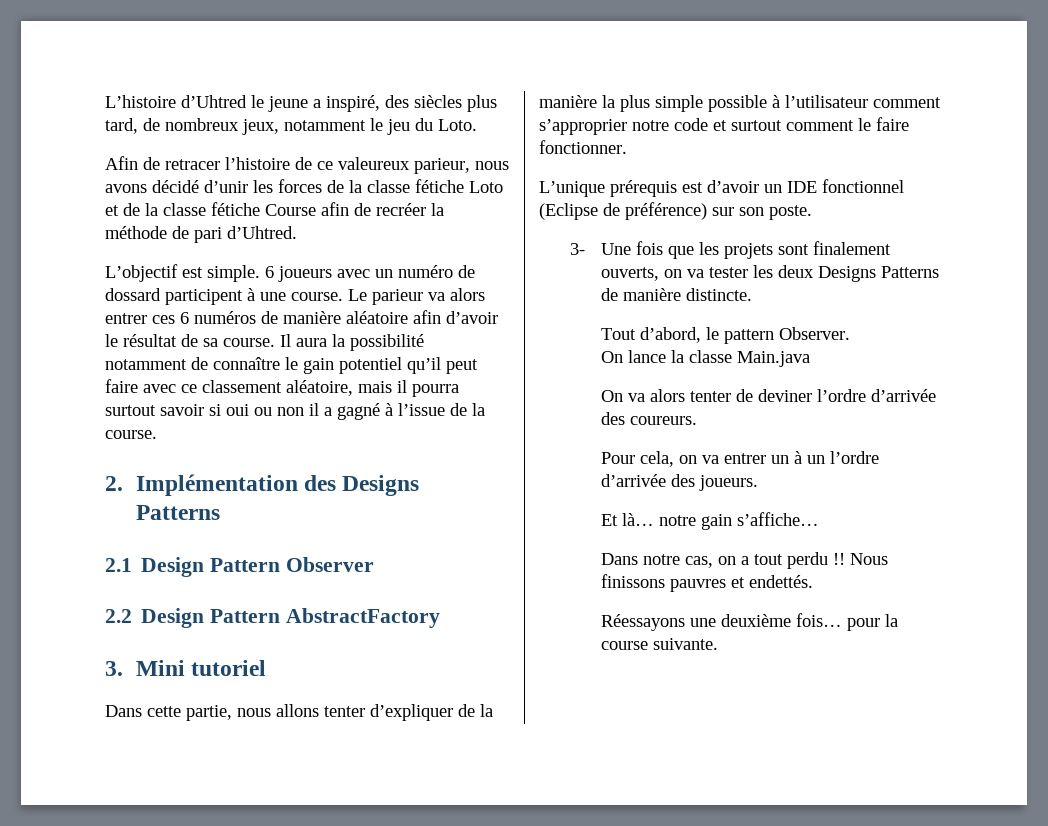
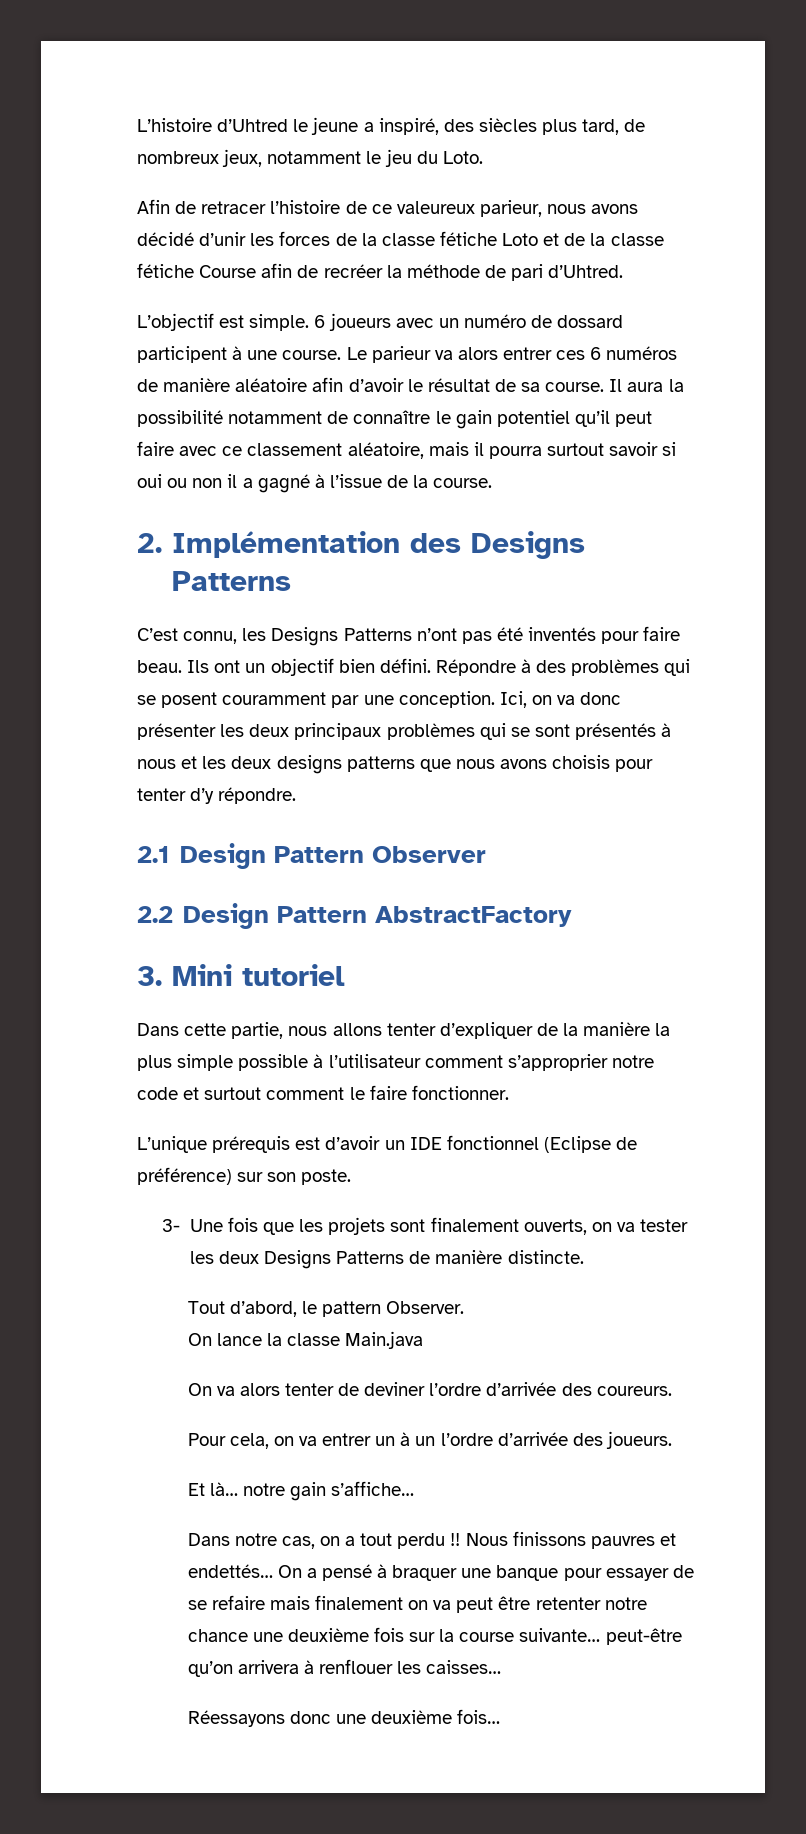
+ C’est connu, les Designs Patterns n’ont pas été inventés pour faire beau. Ils ont un objectif bien défini. Répondre à des problèmes qui se posent couramment par une conception. Ici, on va donc présenter les deux principaux problèmes qui se sont présentés à nous et les deux designs patterns que nous avons choisis pour tenter d’y répondre.
- Nous finissons pauvres et endettés.
+ Nous finissons pauvres et endettés… On a pensé à braquer une banque pour essayer de se refaire mais finalement on va peut être retenter notre chance une deuxième fois sur la course suivante… peut-être qu’on arrivera à renflouer les caisses…
- Réessayons une deuxième fois… pour la course suivante.
+ Réessayons donc une deuxième fois…

